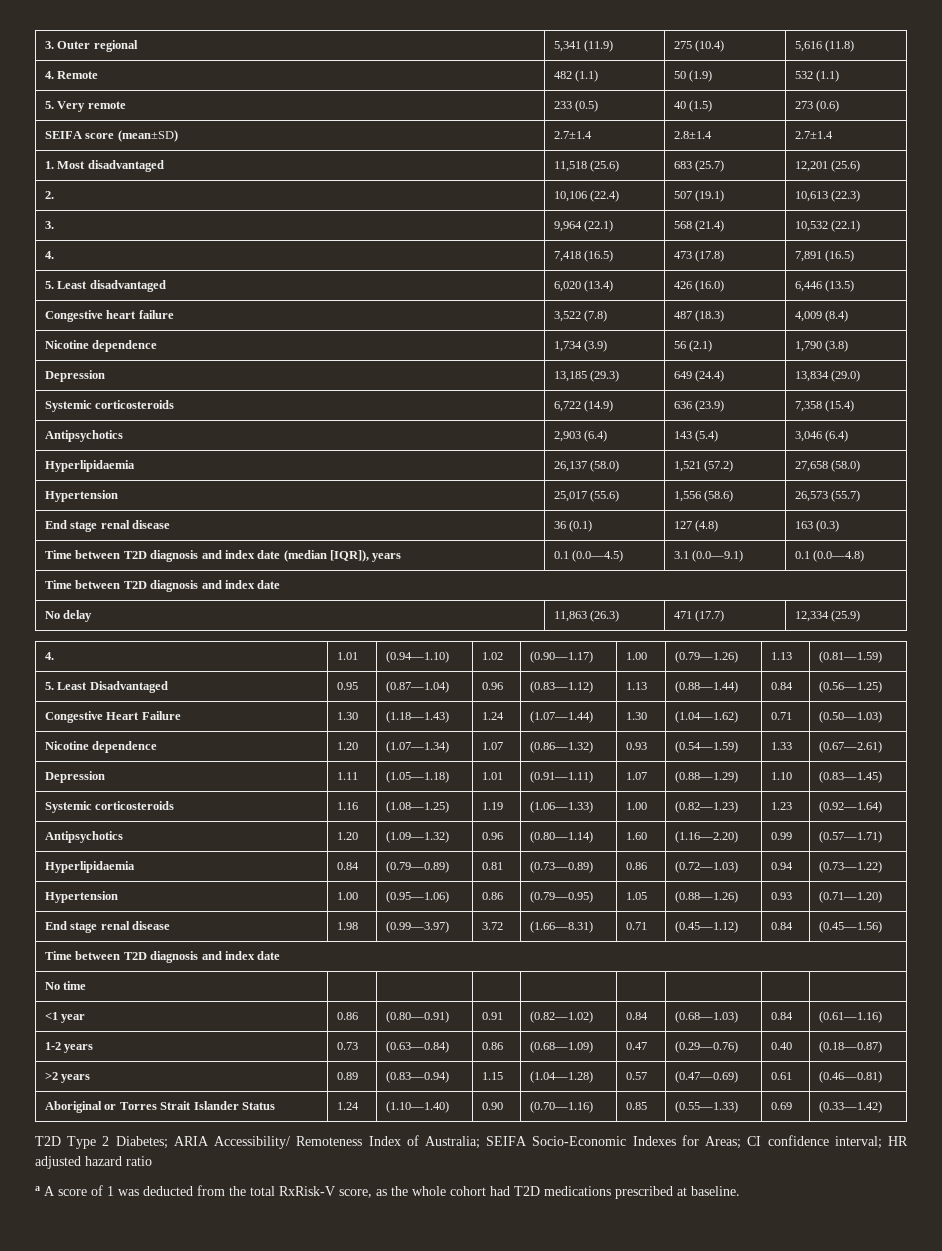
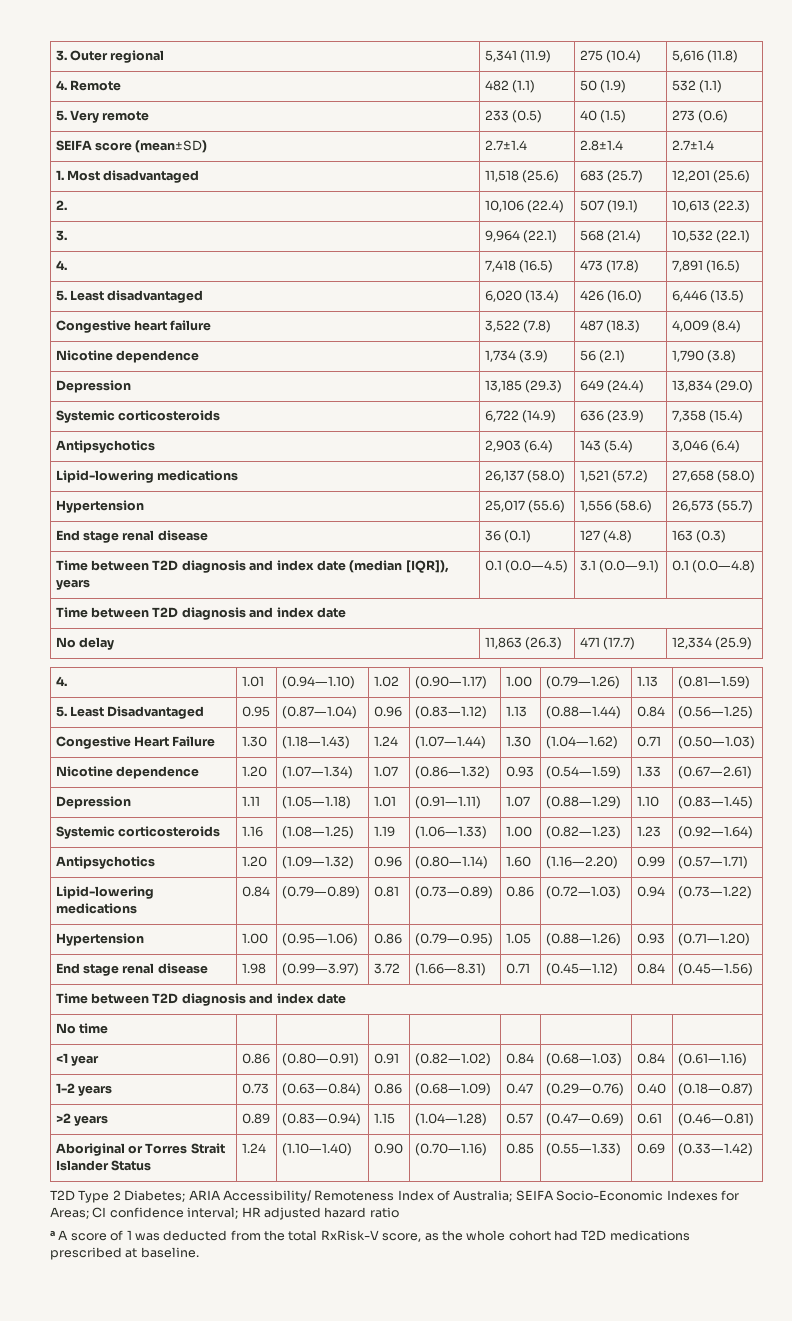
- Hyperlipidaemia | 26,137 (58.0) | 1,521 (57.2) | 27,658 (58.0)
+ Lipid-lowering medications | 26,137 (58.0) | 1,521 (57.2) | 27,658 (58.0)
- Hyperlipidaemia | 0.84 | (0.79―0.89) | 0.81 | (0.73―0.89) | 0.86 | (0.72―1.03) | 0.94 | (0.73―1.22)
+ Lipid-lowering medications | 0.84 | (0.79―0.89) | 0.81 | (0.73―0.89) | 0.86 | (0.72―1.03) | 0.94 | (0.73―1.22)

